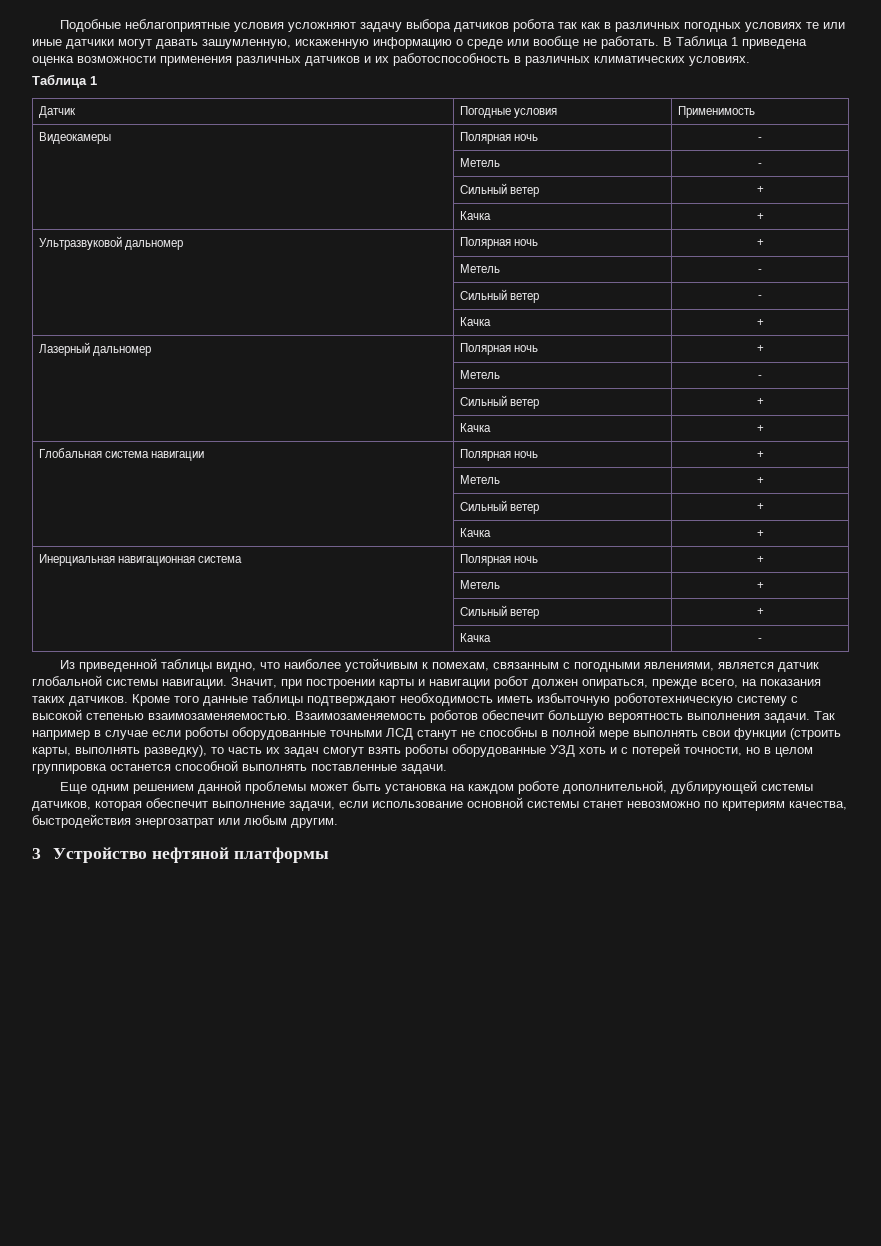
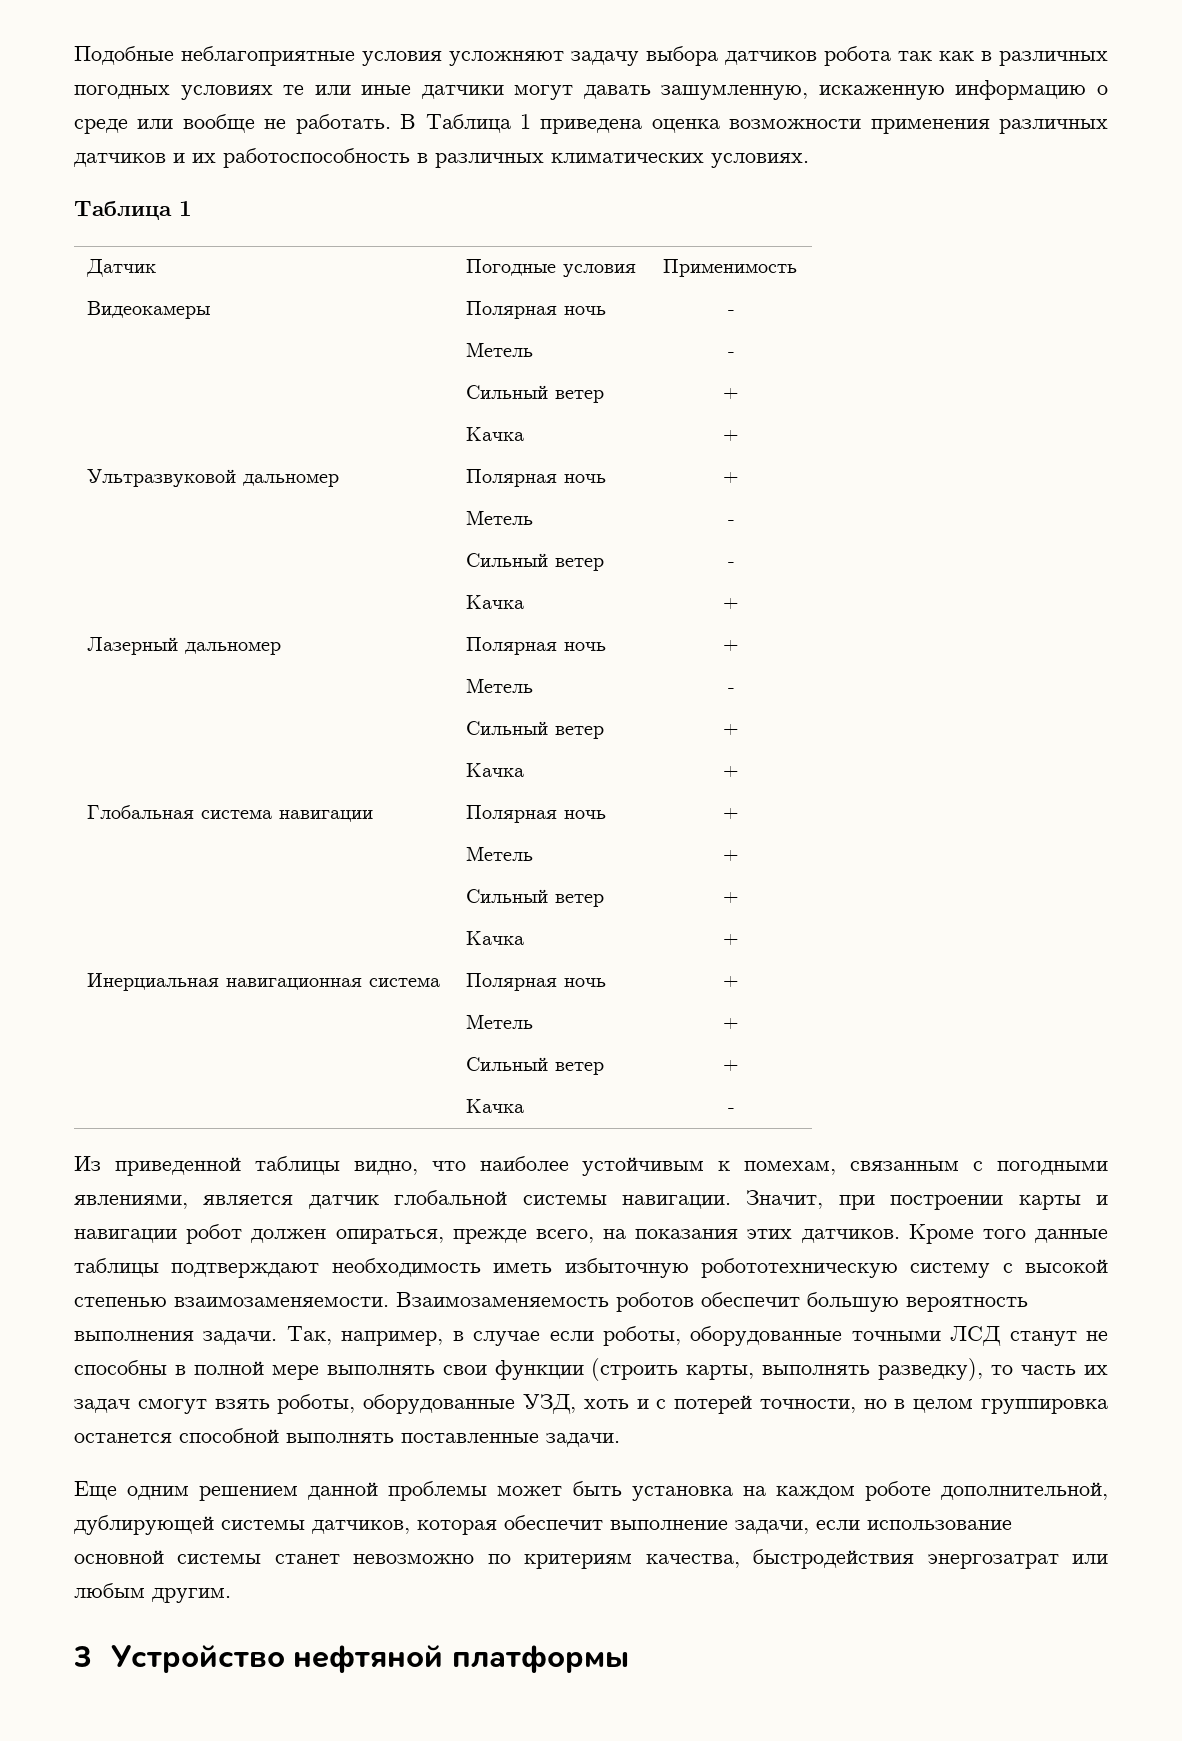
- Значит, при построении карты и навигации робот должен опираться, прежде всего, на показания таких датчиков.
+ Значит, при построении карты и навигации робот должен опираться, прежде всего, на показания этих датчиков.
- Кроме того данные таблицы подтверждают необходимость иметь избыточную робототехническую систему с высокой степенью взаимозаменяемостью.
+ Кроме того данные таблицы подтверждают необходимость иметь избыточную робототехническую систему с высокой степенью взаимозаменяемости.
- Так например в случае если роботы оборудованные точными ЛСД станут не способны в полной мере выполнять свои функции (строить карты, выполнять разведку), то часть их задач смогут взять роботы оборудованные УЗД хоть и с потерей точности, но в целом группировка останется способной выполнять поставленные задачи.
+ Так, например, в случае если роботы, оборудованные точными ЛСД станут не способны в полной мере выполнять свои функции (строить карты, выполнять разведку), то часть их задач смогут взять роботы, оборудованные УЗД, хоть и с потерей точности, но в целом группировка останется способной выполнять поставленные задачи.

